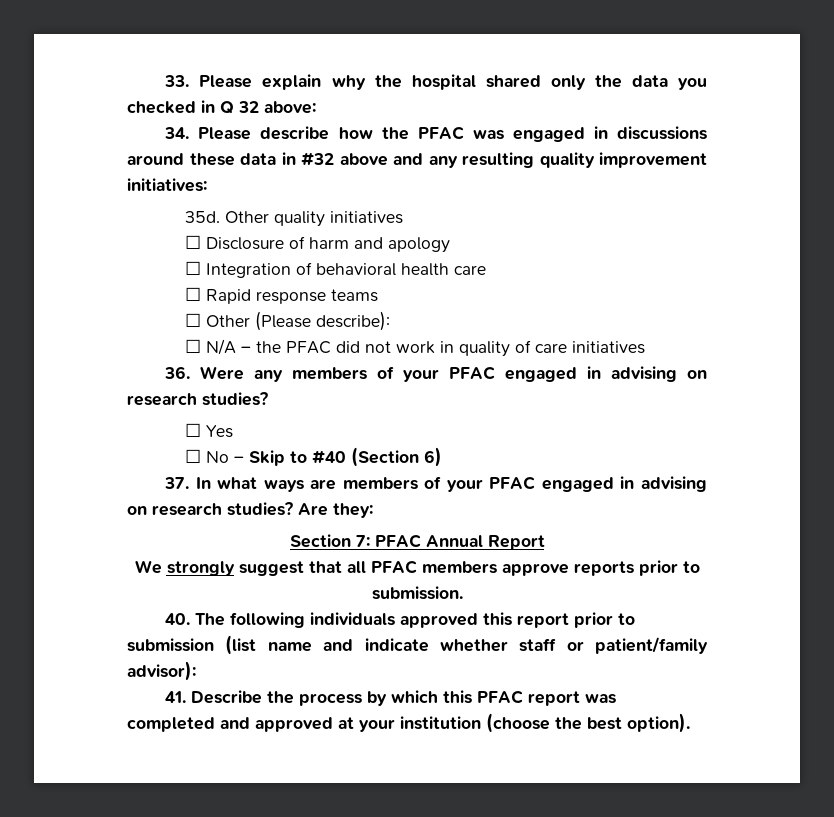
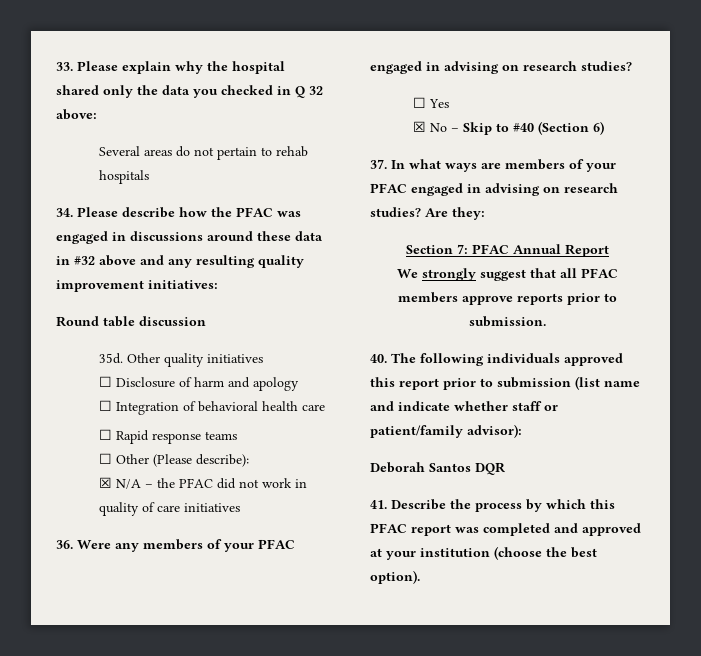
+ Several areas do not pertain to rehab hospitals
+ Round table discussion
- ☐ N/A – the PFAC did not work in quality of care initiatives
+ ☒ N/A – the PFAC did not work in quality of care initiatives
- ☐ No – Skip to #40 (Section 6)
+ ☒ No – Skip to #40 (Section 6)
+ Deborah Santos DQR

